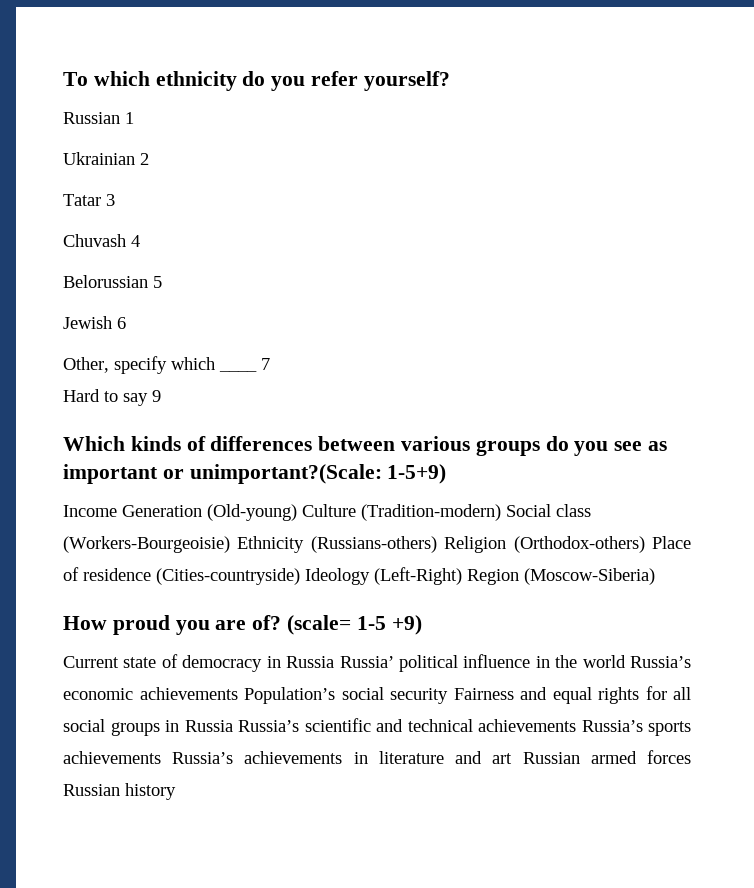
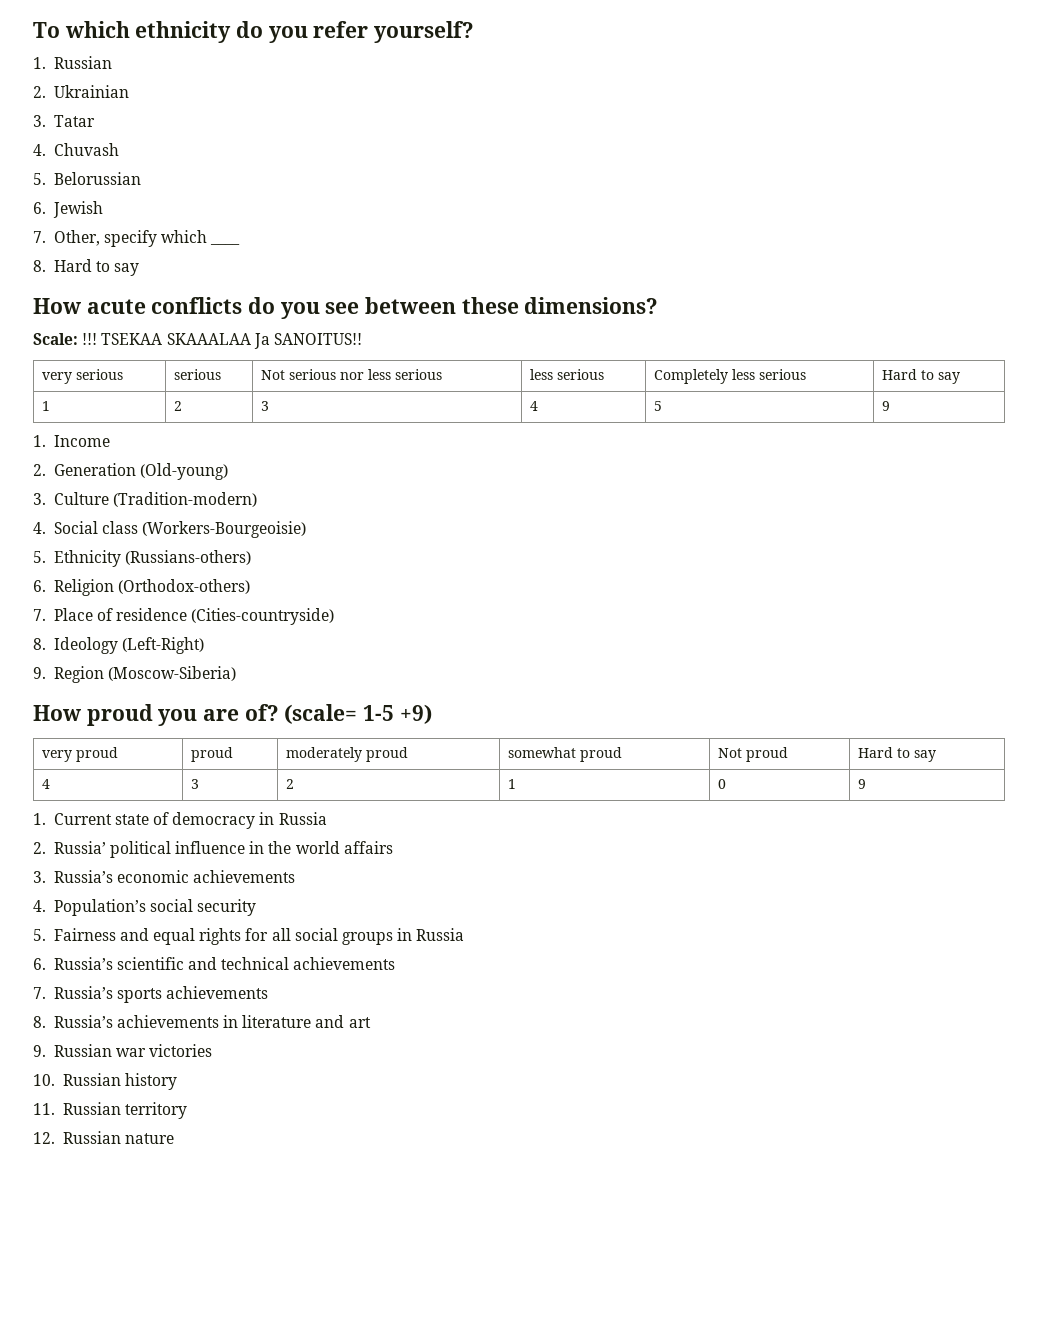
- Russian 1
- Ukrainian 2
- Tatar 3
- Chuvash 4
- Belorussian 5
- Jewish 6
- Other, specify which ____ 7
- Hard to say 9
- Which kinds of differences between various groups do you see as important or unimportant?(Scale: 1-5+9)
- Income Generation (Old-young) Culture (Tradition-modern) Social class (Workers-Bourgeoisie) Ethnicity (Russians-others) Religion (Orthodox-others) Place of residence (Cities-countryside) Ideology (Left-Right) Region (Moscow-Siberia)
+ 1. Russian
+ 2. Ukrainian
+ 3. Tatar
+ 4. Chuvash
+ 5. Belorussian
+ 6. Jewish
+ 7. Other, specify which ____
+ 8. Hard to say
+ How acute conflicts do you see between these dimensions?
+ Scale: !!! TSEKAA SKAAALAA Ja SANOITUS!!
+ very serious | serious | Not serious nor less serious | less serious | Completely less serious | Hard to say
+ 1 | 2 | 3 | 4 | 5 | 9
+ 1. Income
+ 2. Generation (Old-young)
+ 3. Culture (Tradition-modern)
+ 4. Social class (Workers-Bourgeoisie)
+ 5. Ethnicity (Russians-others)
+ 6. Religion (Orthodox-others)
+ 7. Place of residence (Cities-countryside)
+ 8. Ideology (Left-Right)
+ 9. Region (Moscow-Siberia)
- Current state of democracy in Russia Russia’ political influence in the world Russia’s economic achievements Population’s social security Fairness and equal rights for all social groups in Russia Russia’s scientific and technical achievements Russia’s sports achievements Russia’s achievements in literature and art Russian armed forces Russian history
+ very proud | proud | moderately proud | somewhat proud | Not proud | Hard to say
+ 4 | 3 | 2 | 1 | 0 | 9
+ 1. Current state of democracy in Russia
+ 2. Russia’ political influence in the world affairs
+ 3. Russia’s economic achievements
+ 4. Population’s social security
+ 5. Fairness and equal rights for all social groups in Russia
+ 6. Russia’s scientific and technical achievements
+ 7. Russia’s sports achievements
+ 8. Russia’s achievements in literature and art
+ 9. Russian war victories
+ 10. Russian history
+ 11. Russian territory
+ 12. Russian nature

